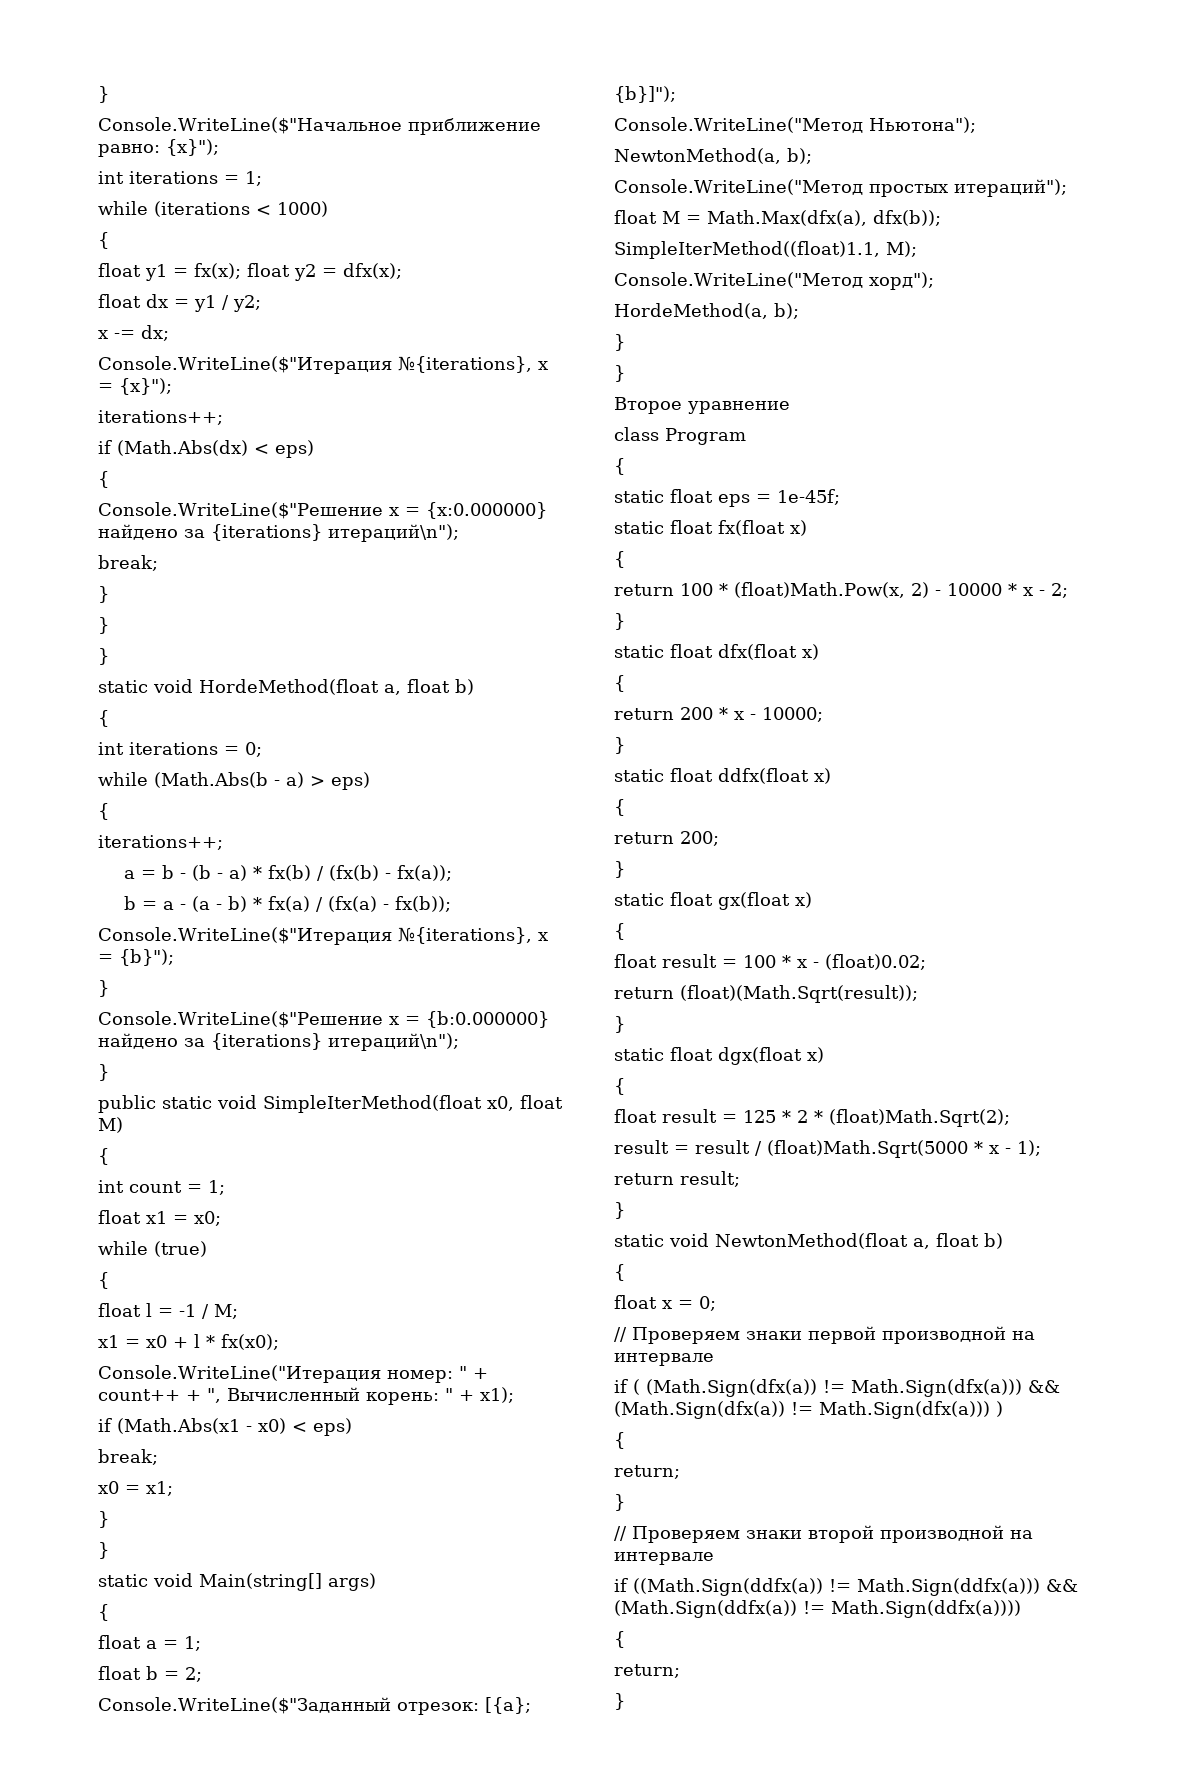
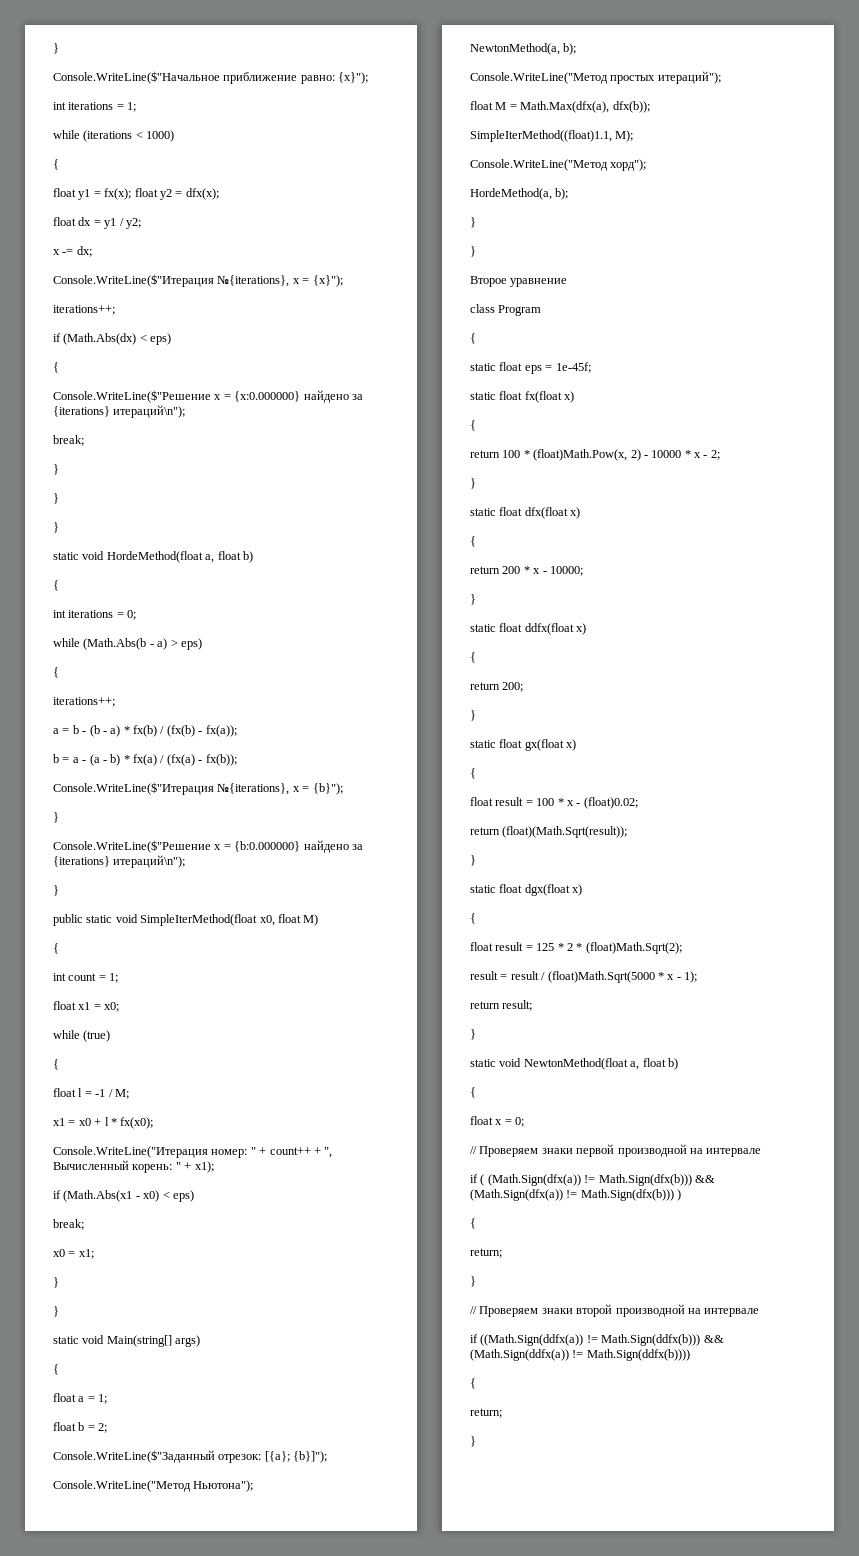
- if ( (Math.Sign(dfx(a)) != Math.Sign(dfx(a))) && (Math.Sign(dfx(a)) != Math.Sign(dfx(a))) )
+ if ( (Math.Sign(dfx(a)) != Math.Sign(dfx(b))) && (Math.Sign(dfx(a)) != Math.Sign(dfx(b))) )
- if ((Math.Sign(ddfx(a)) != Math.Sign(ddfx(a))) && (Math.Sign(ddfx(a)) != Math.Sign(ddfx(a))))
+ if ((Math.Sign(ddfx(a)) != Math.Sign(ddfx(b))) && (Math.Sign(ddfx(a)) != Math.Sign(ddfx(b))))

